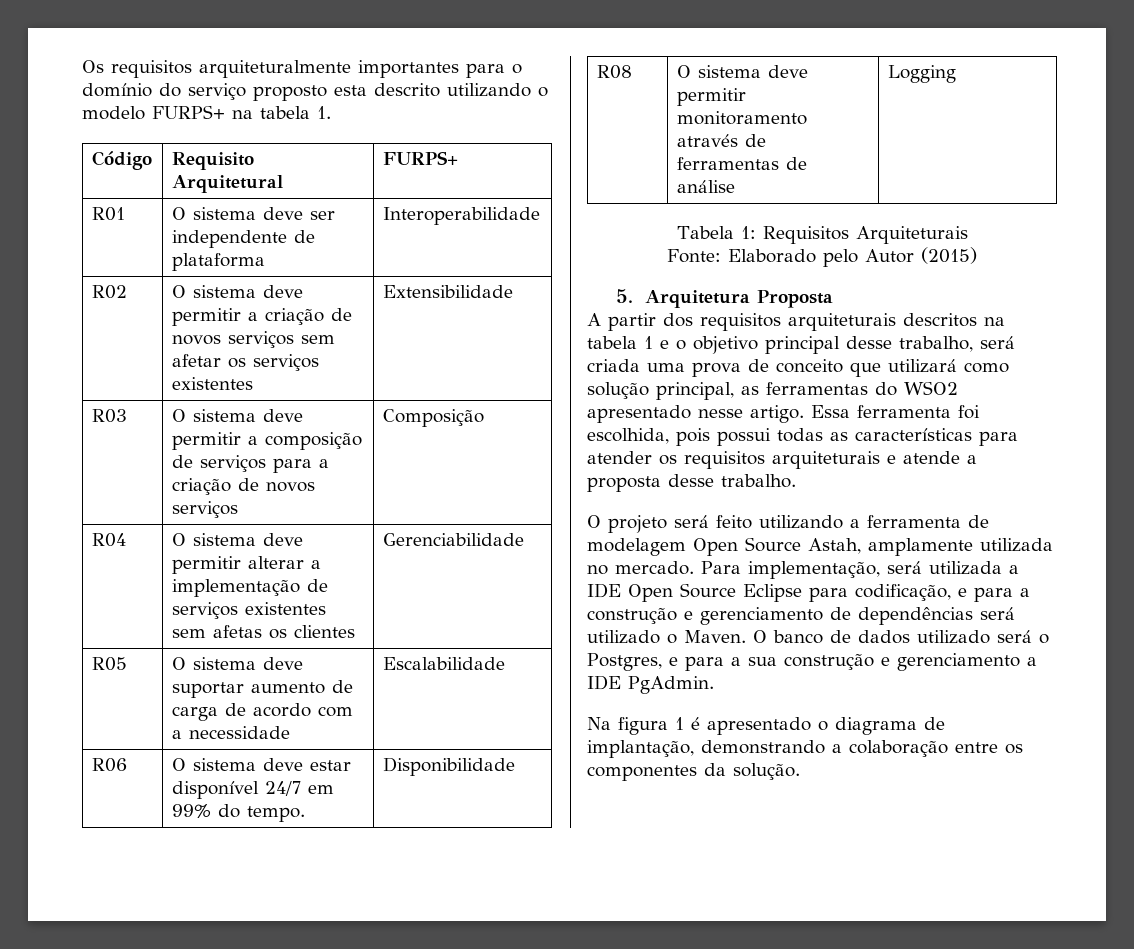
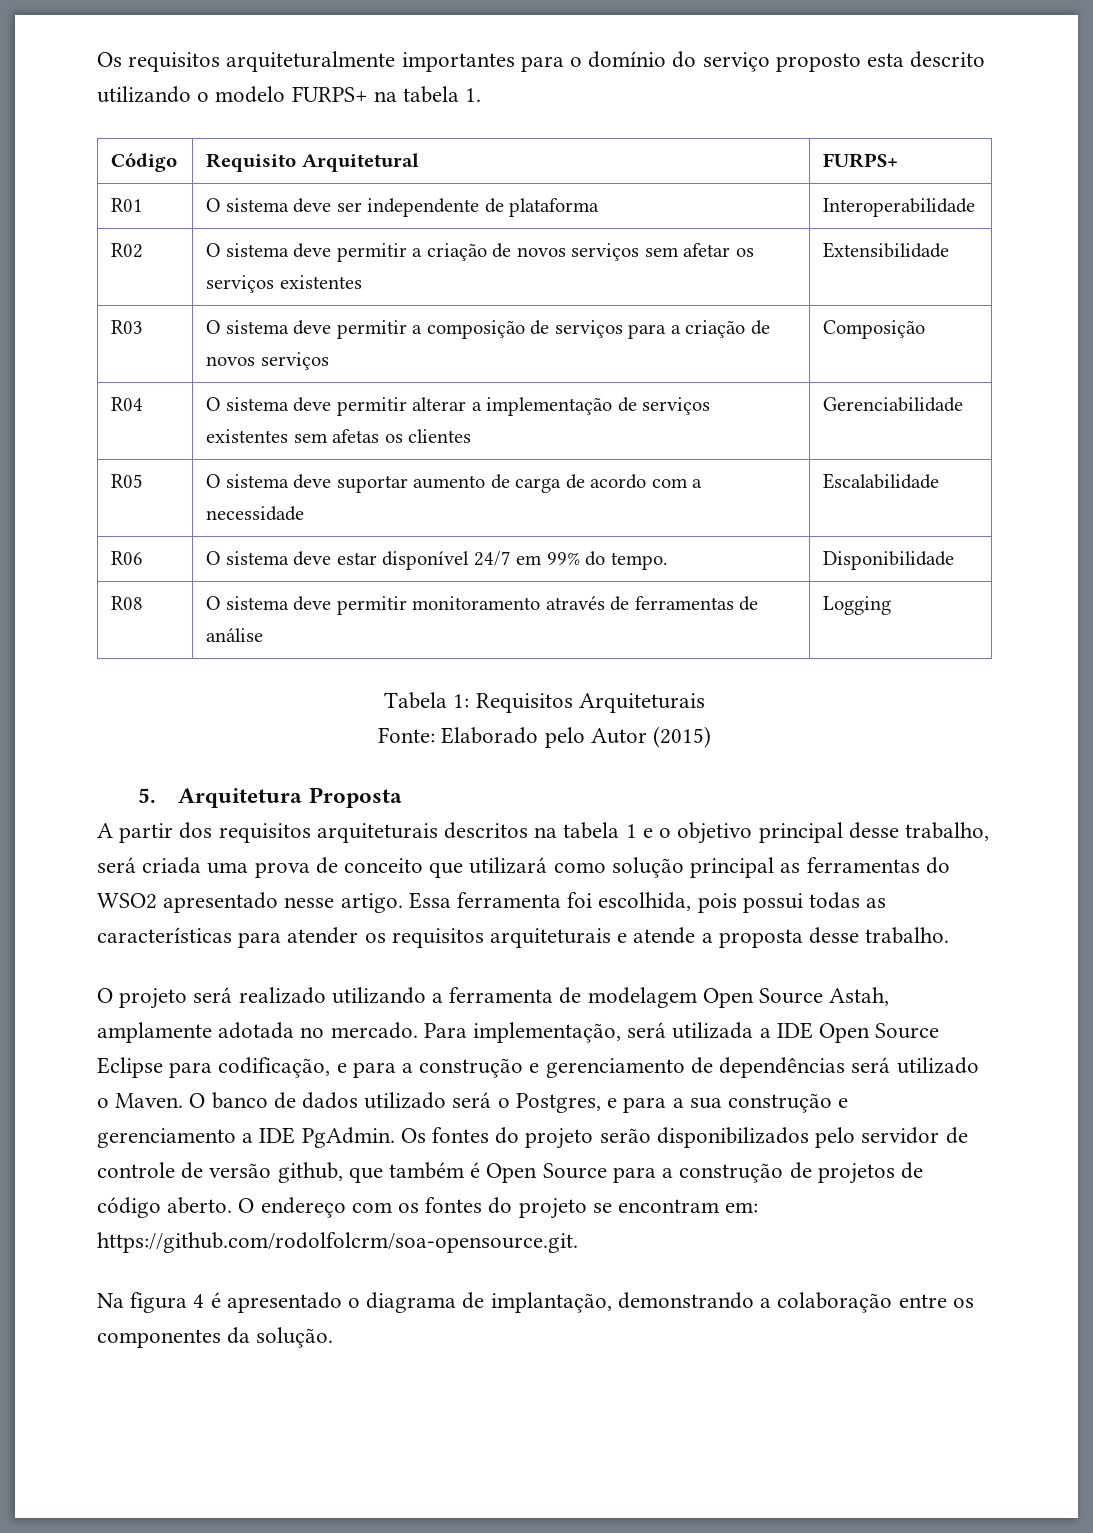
- A partir dos requisitos arquiteturais descritos na tabela 1 e o objetivo principal desse trabalho, será criada uma prova de conceito que utilizará como solução principal, as ferramentas do WSO2 apresentado nesse artigo.
+ A partir dos requisitos arquiteturais descritos na tabela 1 e o objetivo principal desse trabalho, será criada uma prova de conceito que utilizará como solução principal as ferramentas do WSO2 apresentado nesse artigo.
- O projeto será feito utilizando a ferramenta de modelagem Open Source Astah, amplamente utilizada no mercado.
+ O projeto será realizado utilizando a ferramenta de modelagem Open Source Astah, amplamente adotada no mercado.
+ Os fontes do projeto serão disponibilizados pelo servidor de controle de versão github, que também é Open Source para a construção de projetos de código aberto. O endereço com os fontes do projeto se encontram em: https://github.com/rodolfolcrm/soa-opensource.git.
- Na figura 1 é apresentado o diagrama de implantação, demonstrando a colaboração entre os componentes da solução.
+ Na figura 4 é apresentado o diagrama de implantação, demonstrando a colaboração entre os componentes da solução.

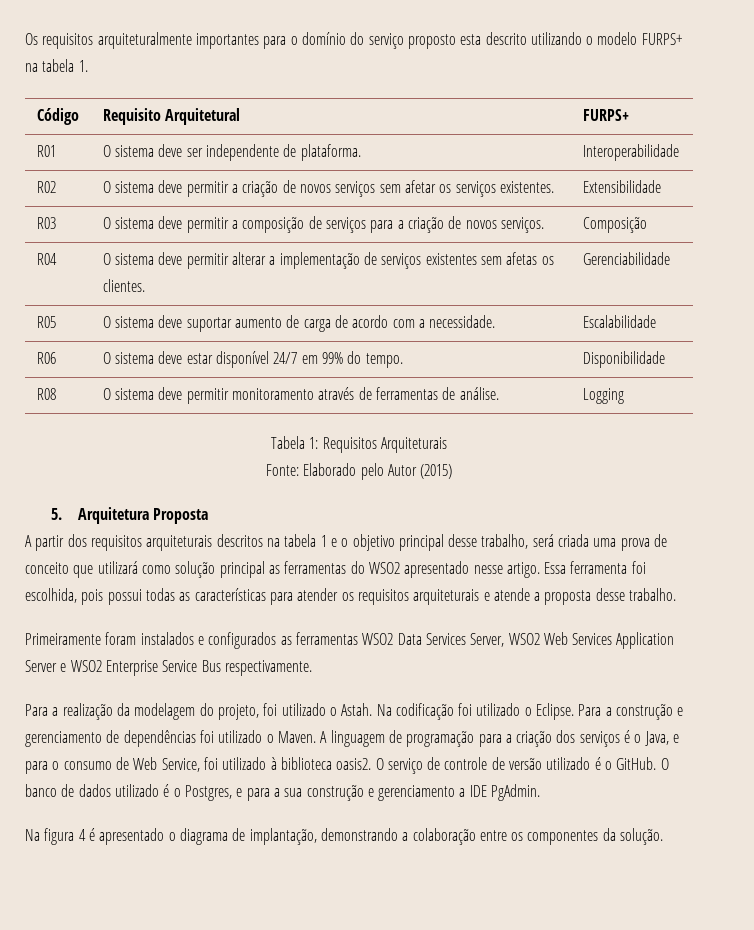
- R01 | O sistema deve ser independente de plataforma | Interoperabilidade
+ R01 | O sistema deve ser independente de plataforma. | Interoperabilidade
- R02 | O sistema deve permitir a criação de novos serviços sem afetar os serviços existentes | Extensibilidade
+ R02 | O sistema deve permitir a criação de novos serviços sem afetar os serviços existentes. | Extensibilidade
- R03 | O sistema deve permitir a composição de serviços para a criação de novos serviços | Composição
+ R03 | O sistema deve permitir a composição de serviços para a criação de novos serviços. | Composição
- R04 | O sistema deve permitir alterar a implementação de serviços existentes sem afetas os clientes | Gerenciabilidade
+ R04 | O sistema deve permitir alterar a implementação de serviços existentes sem afetas os clientes. | Gerenciabilidade
- R05 | O sistema deve suportar aumento de carga de acordo com a necessidade | Escalabilidade
+ R05 | O sistema deve suportar aumento de carga de acordo com a necessidade. | Escalabilidade
- R08 | O sistema deve permitir monitoramento através de ferramentas de análise | Logging
+ R08 | O sistema deve permitir monitoramento através de ferramentas de análise. | Logging
- O projeto será realizado utilizando a ferramenta de modelagem Open Source Astah, amplamente adotada no mercado. Para implementação, será utilizada a IDE Open Source Eclipse para codificação, e para a construção e gerenciamento de dependências será utilizado o Maven.
+ Primeiramente foram instalados e configurados as ferramentas WSO2 Data Services Server, WSO2 Web Services Application Server e WSO2 Enterprise Service Bus respectivamente.
+ Para a realização da modelagem do projeto, foi utilizado o Astah. Na codificação foi utilizado o Eclipse. Para a construção e gerenciamento de dependências foi utilizado o Maven.
+ A linguagem de programação para a criação dos serviços é o Java, e para o consumo de Web Service, foi utilizado à biblioteca oasis2. O serviço de controle de versão utilizado é o GitHub.
- O banco de dados utilizado será o Postgres, e para a sua construção e gerenciamento a IDE PgAdmin. Os fontes do projeto serão disponibilizados pelo servidor de controle de versão github, que também é Open Source para a construção de projetos de código aberto. O endereço com os fontes do projeto se encontram em: https://github.com/rodolfolcrm/soa-opensource.git.
+ O banco de dados utilizado é o Postgres, e para a sua construção e gerenciamento a IDE PgAdmin.

